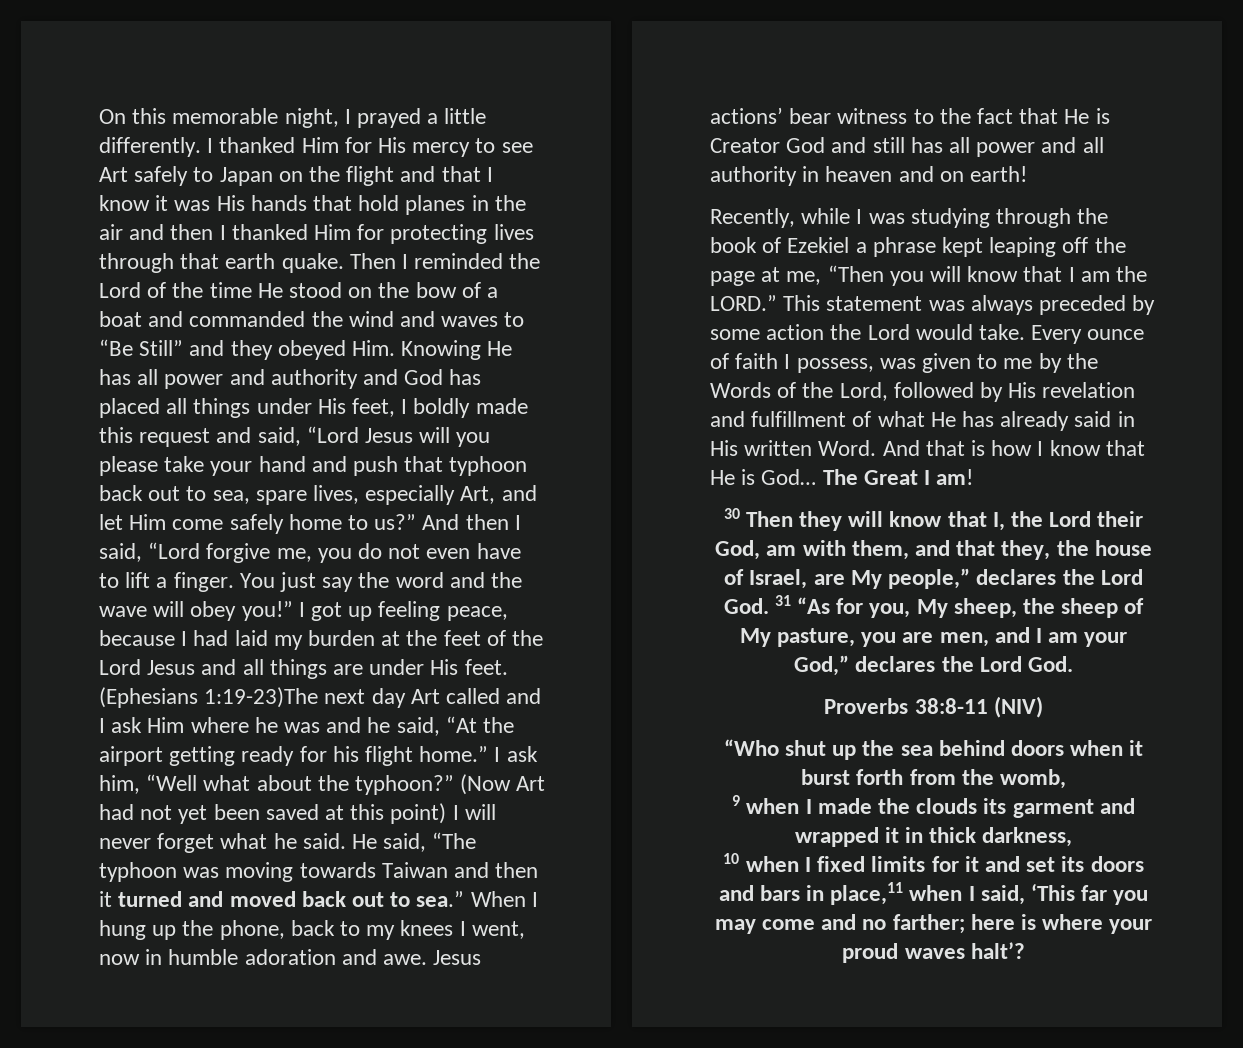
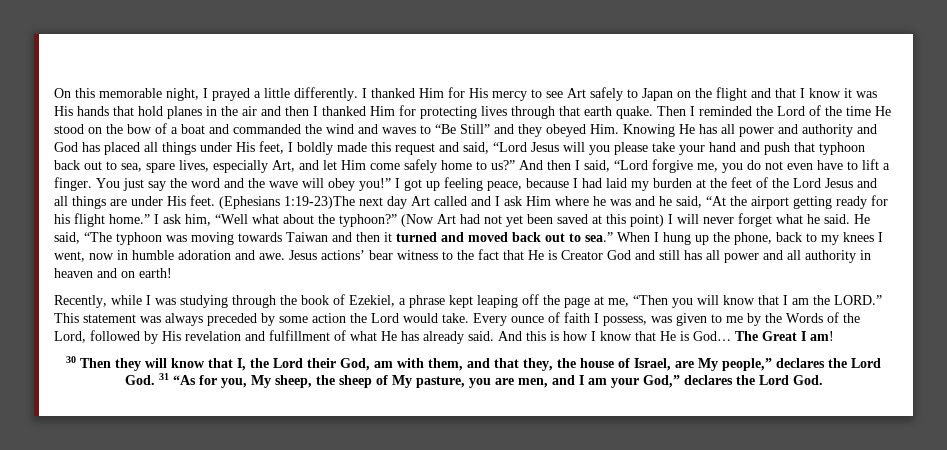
- Recently, while I was studying through the book of Ezekiel a phrase kept leaping off the page at me, “Then you will know that I am the LORD.”
+ Recently, while I was studying through the book of Ezekiel, a phrase kept leaping off the page at me, “Then you will know that I am the LORD.”
- Every ounce of faith I possess, was given to me by the Words of the Lord, followed by His revelation and fulfillment of what He has already said in His written Word. And that is how I know that He is God…
+ Every ounce of faith I possess, was given to me by the Words of the Lord, followed by His revelation and fulfillment of what He has already said. And this is how I know that He is God…
- Proverbs 38:8-11 (NIV)
- “Who shut up the sea behind doors when it burst forth from the womb,
- 9 when I made the clouds its garment and wrapped it in thick darkness,
- 10 when I fixed limits for it and set its doors and bars in place,11 when I said, ‘This far you may come and no farther; here is where your proud waves halt’?

